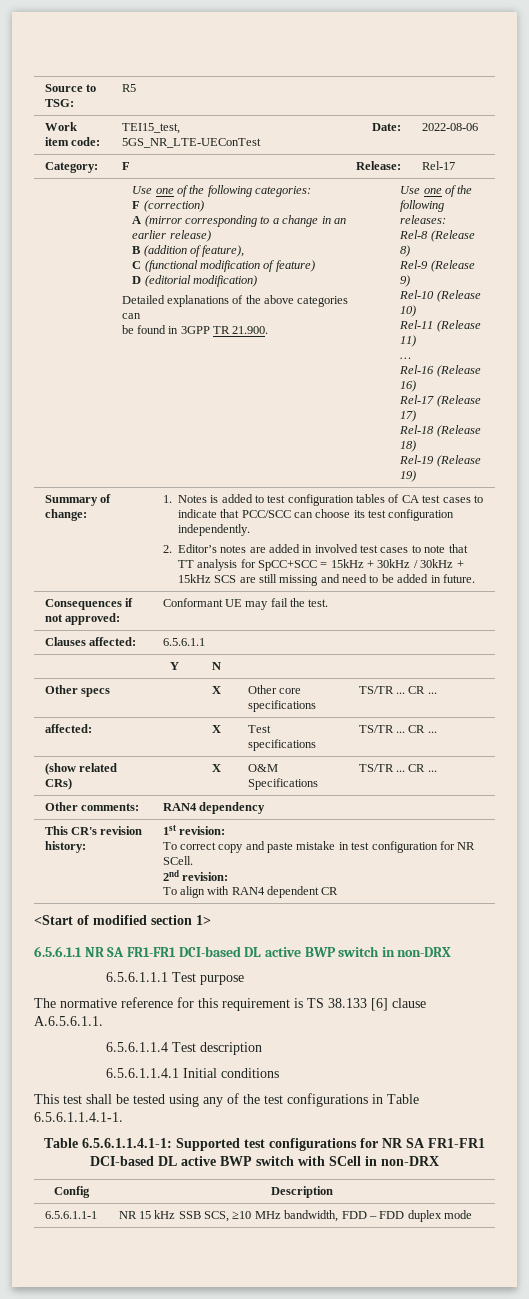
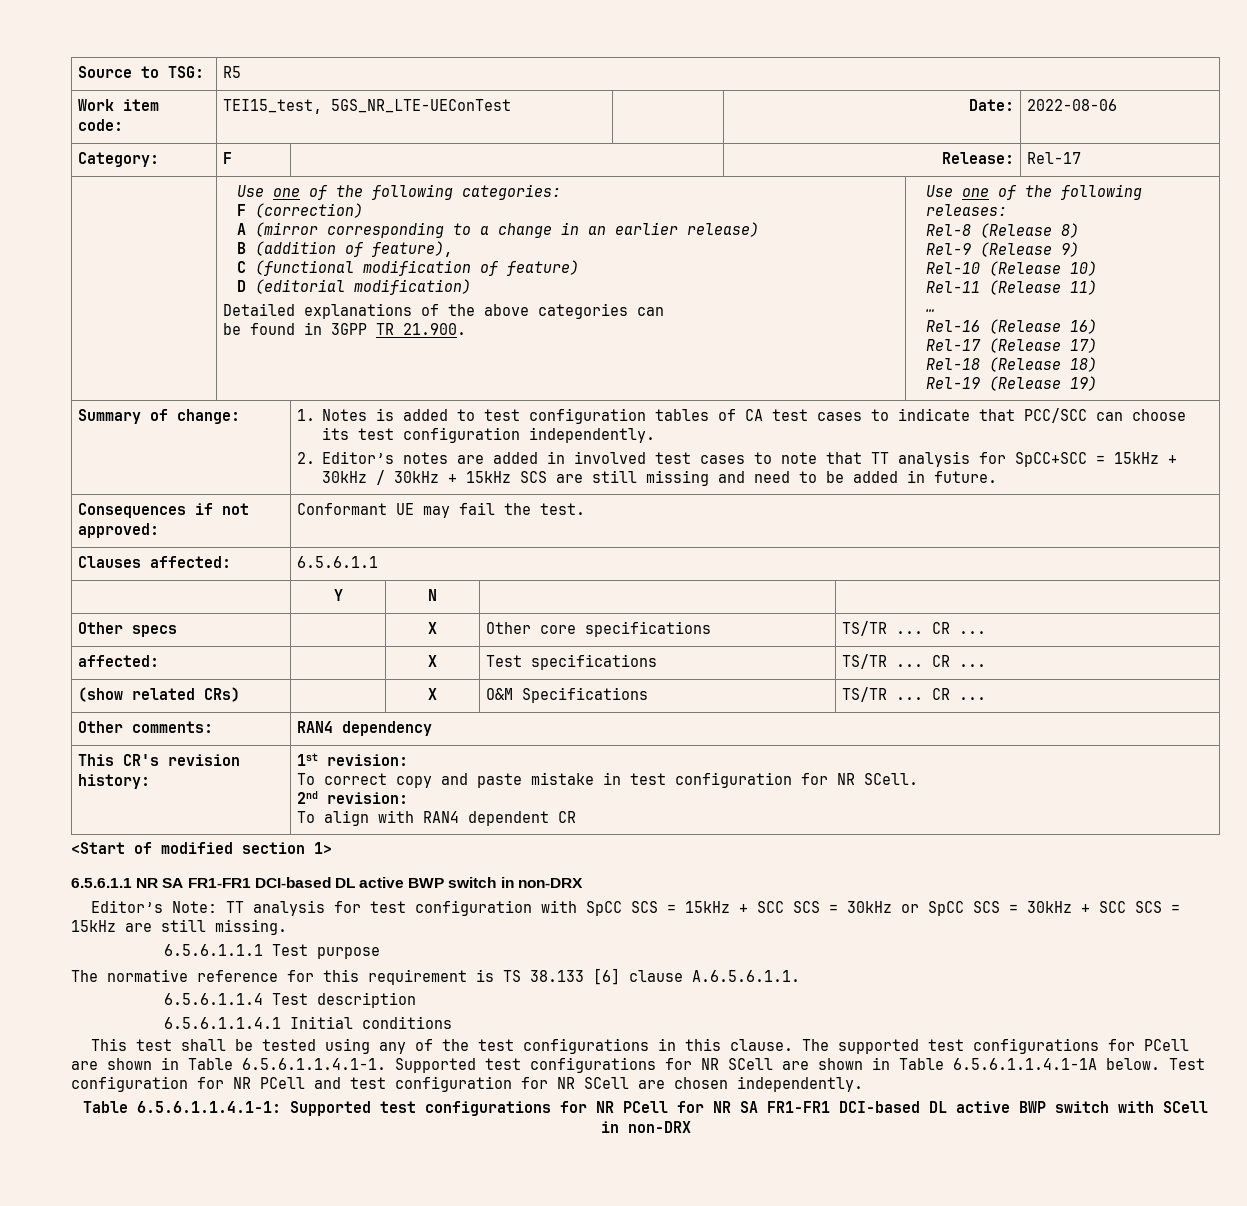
+ Editor’s Note: TT analysis for test configuration with SpCC SCS = 15kHz + SCC SCS = 30kHz or SpCC SCS = 30kHz + SCC SCS = 15kHz are still missing.
- This test shall be tested using any of the test configurations in Table 6.5.6.1.1.4.1-1.
+ This test shall be tested using any of the test configurations in this clause. The supported test configurations for PCell are shown in Table 6.5.6.1.1.4.1-1. Supported test configurations for NR SCell are shown in Table 6.5.6.1.1.4.1-1A below. Test configuration for NR PCell and test configuration for NR SCell are chosen independently.
- Table 6.5.6.1.1.4.1-1: Supported test configurations for NR SA FR1-FR1 DCI-based DL active BWP switch with SCell in non-DRX
+ Table 6.5.6.1.1.4.1-1: Supported test configurations for NR PCell for NR SA FR1-FR1 DCI-based DL active BWP switch with SCell in non-DRX
- Config | Description
- 6.5.6.1.1-1 | NR 15 kHz SSB SCS, ≥10 MHz bandwidth, FDD – FDD duplex mode

